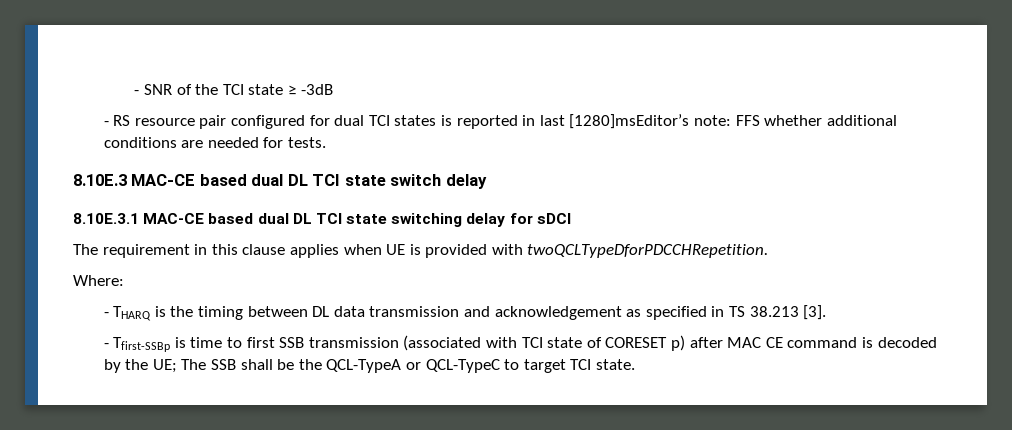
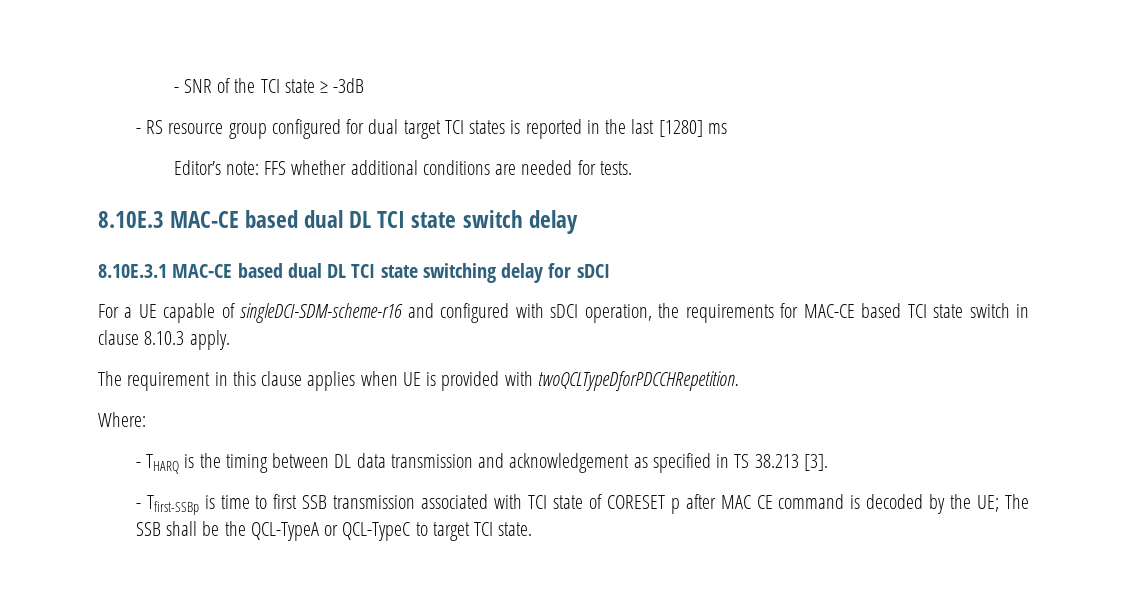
- - RS resource pair configured for dual TCI states is reported in last [1280]msEditor’s note: FFS whether additional conditions are needed for tests.
+ - RS resource group configured for dual target TCI states is reported in the last [1280] ms
+ Editor’s note: FFS whether additional conditions are needed for tests.
+ For a UE capable of singleDCI-SDM-scheme-r16 and configured with sDCI operation, the requirements for MAC-CE based TCI state switch in clause 8.10.3 apply.
- - Tfirst-SSBp is time to first SSB transmission (associated with TCI state of CORESET p) after MAC CE command is decoded by the UE; The SSB shall be the QCL-TypeA or QCL-TypeC to target TCI state.
+ - Tfirst-SSBp is time to first SSB transmission associated with TCI state of CORESET p after MAC CE command is decoded by the UE; The SSB shall be the QCL-TypeA or QCL-TypeC to target TCI state.

